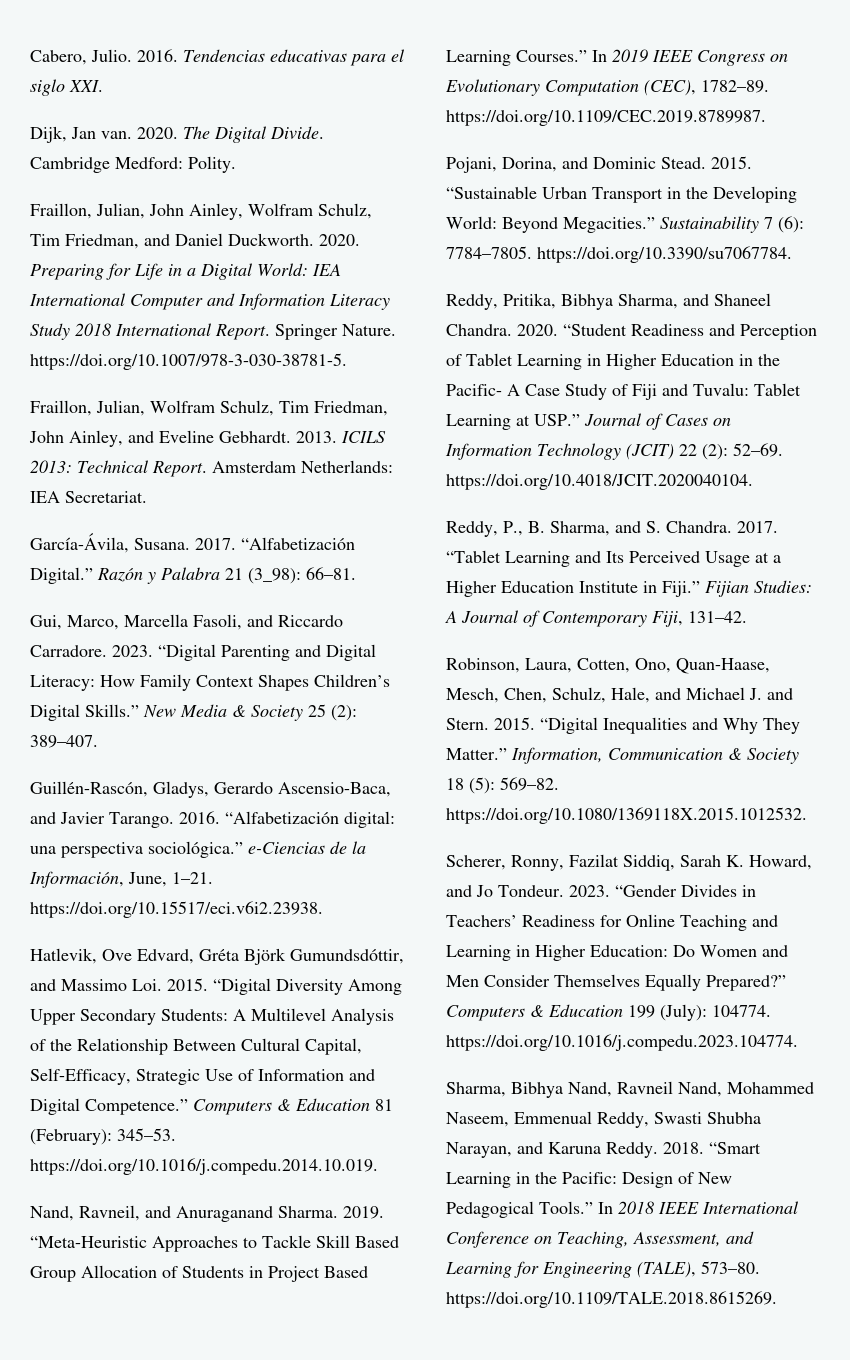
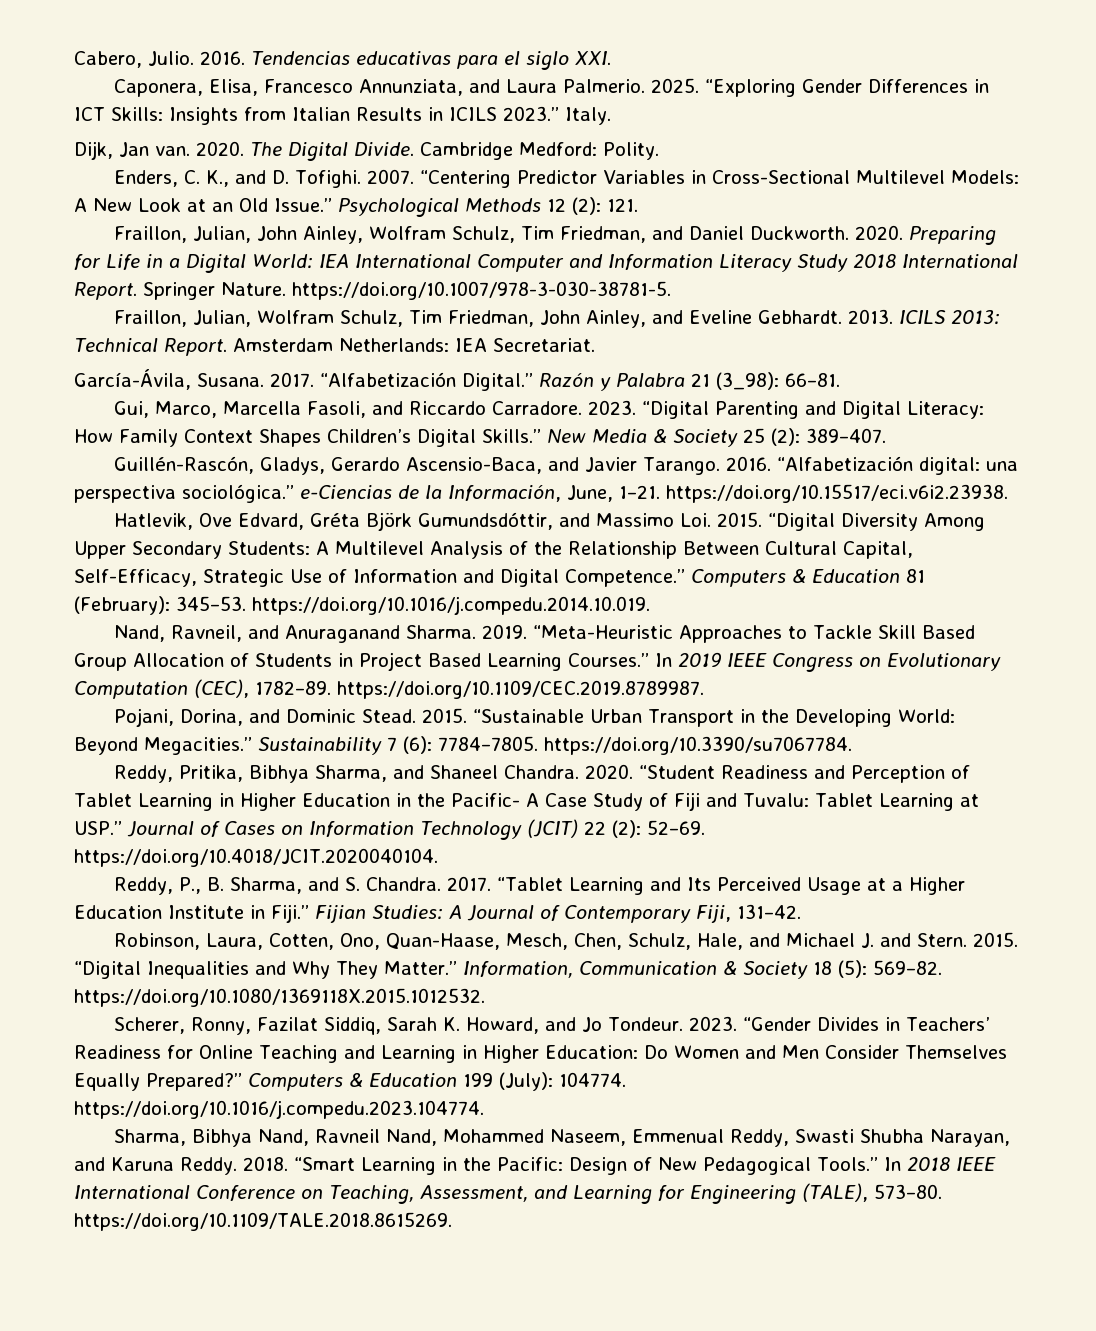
+ Caponera, Elisa, Francesco Annunziata, and Laura Palmerio. 2025. “Exploring Gender Differences in ICT Skills: Insights from Italian Results in ICILS 2023.” Italy.
+ Enders, C. K., and D. Tofighi. 2007. “Centering Predictor Variables in Cross-Sectional Multilevel Models: A New Look at an Old Issue.” Psychological Methods 12 (2): 121.

